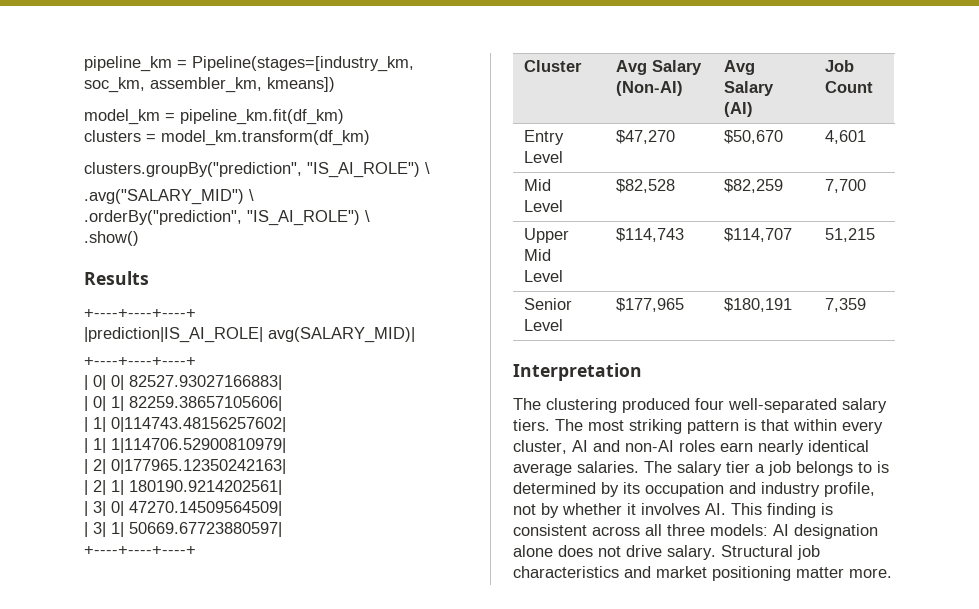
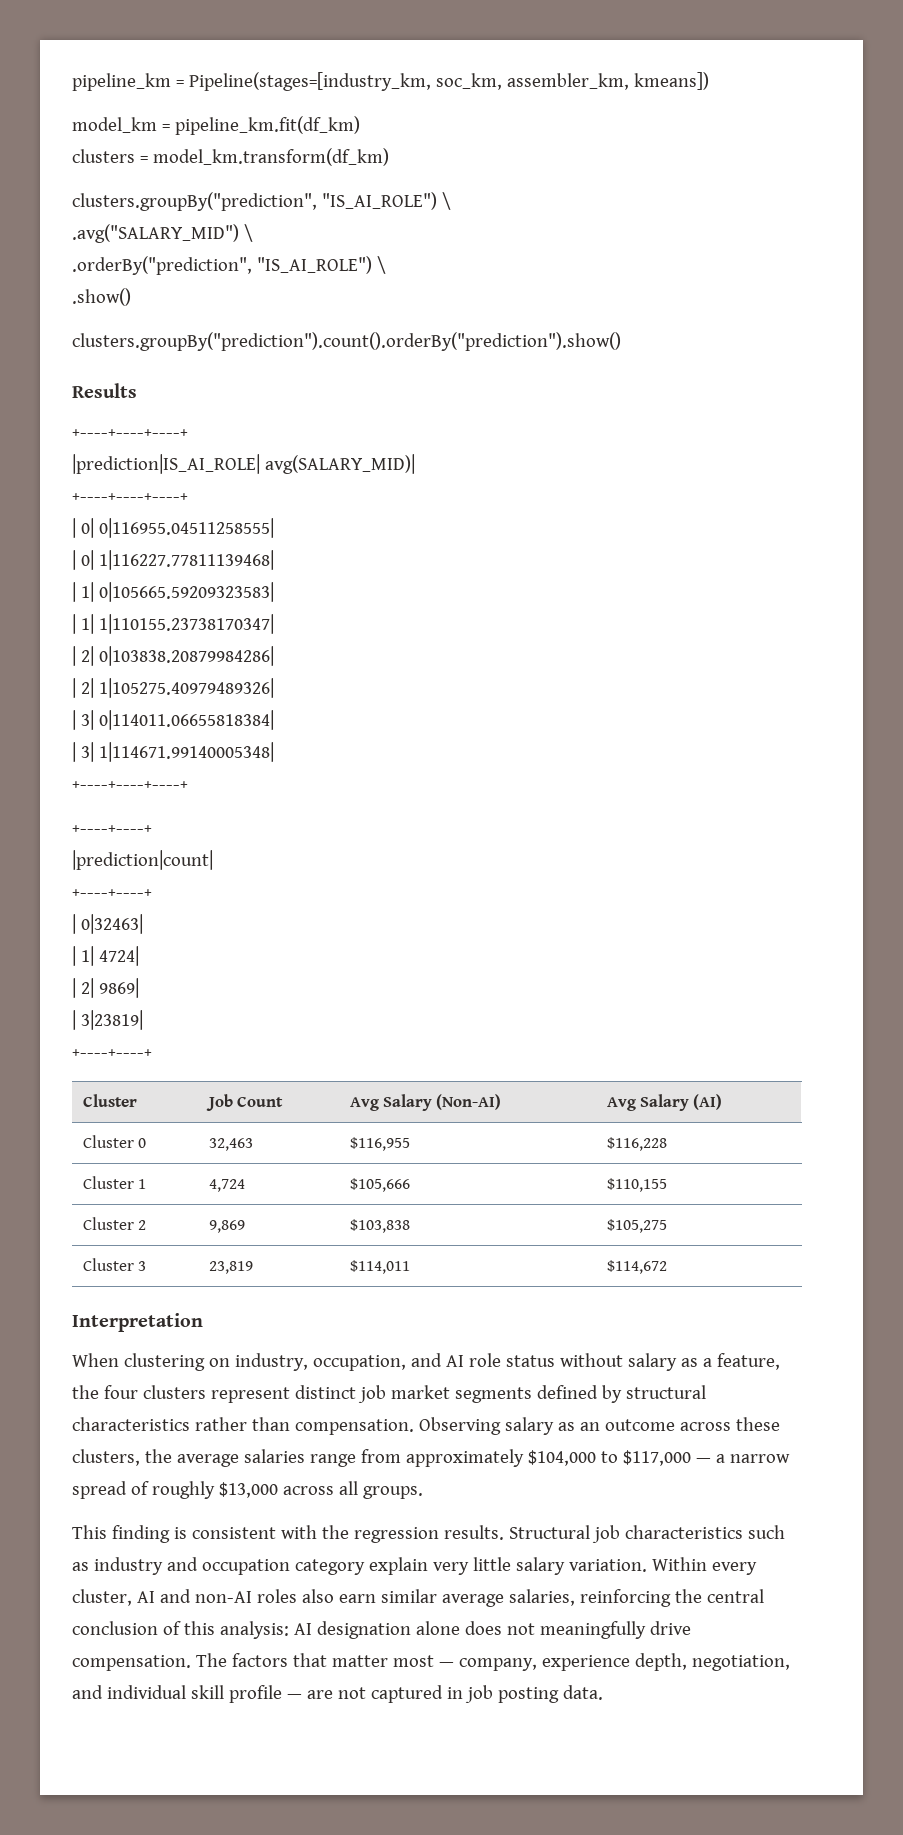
+ clusters.groupBy("prediction").count().orderBy("prediction").show()
- | 0| 0| 82527.93027166883|
- | 0| 1| 82259.38657105606|
- | 1| 0|114743.48156257602|
- | 1| 1|114706.52900810979|
- | 2| 0|177965.12350242163|
- | 2| 1| 180190.9214202561|
- | 3| 0| 47270.14509564509|
- | 3| 1| 50669.67723880597|
+ | 0| 0|116955.04511258555|
+ | 0| 1|116227.77811139468|
+ | 1| 0|105665.59209323583|
+ | 1| 1|110155.23738170347|
+ | 2| 0|103838.20879984286|
+ | 2| 1|105275.40979489326|
+ | 3| 0|114011.06655818384|
+ | 3| 1|114671.99140005348|
  +----+----+----+
- Cluster | Avg Salary (Non-AI) | Avg Salary (AI) | Job Count
- Entry Level | $47,270 | $50,670 | 4,601
- Mid Level | $82,528 | $82,259 | 7,700
- Upper Mid Level | $114,743 | $114,707 | 51,215
- Senior Level | $177,965 | $180,191 | 7,359
+ +----+----+
+ |prediction|count|
+ +----+----+
+ | 0|32463|
+ | 1| 4724|
+ | 2| 9869|
+ | 3|23819|
+ +----+----+
+ Cluster | Job Count | Avg Salary (Non-AI) | Avg Salary (AI)
+ Cluster 0 | 32,463 | $116,955 | $116,228
+ Cluster 1 | 4,724 | $105,666 | $110,155
+ Cluster 2 | 9,869 | $103,838 | $105,275
+ Cluster 3 | 23,819 | $114,011 | $114,672
  Interpretation
- The clustering produced four well-separated salary tiers. The most striking pattern is that within every cluster, AI and non-AI roles earn nearly identical average salaries. The salary tier a job belongs to is determined by its occupation and industry profile, not by whether it involves AI. This finding is consistent across all three models: AI designation alone does not drive salary. Structural job characteristics and market positioning matter more.
+ When clustering on industry, occupation, and AI role status without salary as a feature, the four clusters represent distinct job market segments defined by structural characteristics rather than compensation. Observing salary as an outcome across these clusters, the average salaries range from approximately $104,000 to $117,000 — a narrow spread of roughly $13,000 across all groups.
+ This finding is consistent with the regression results. Structural job characteristics such as industry and occupation category explain very little salary variation. Within every cluster, AI and non-AI roles also earn similar average salaries, reinforcing the central conclusion of this analysis: AI designation alone does not meaningfully drive compensation. The factors that matter most — company, experience depth, negotiation, and individual skill profile — are not captured in job posting data.

